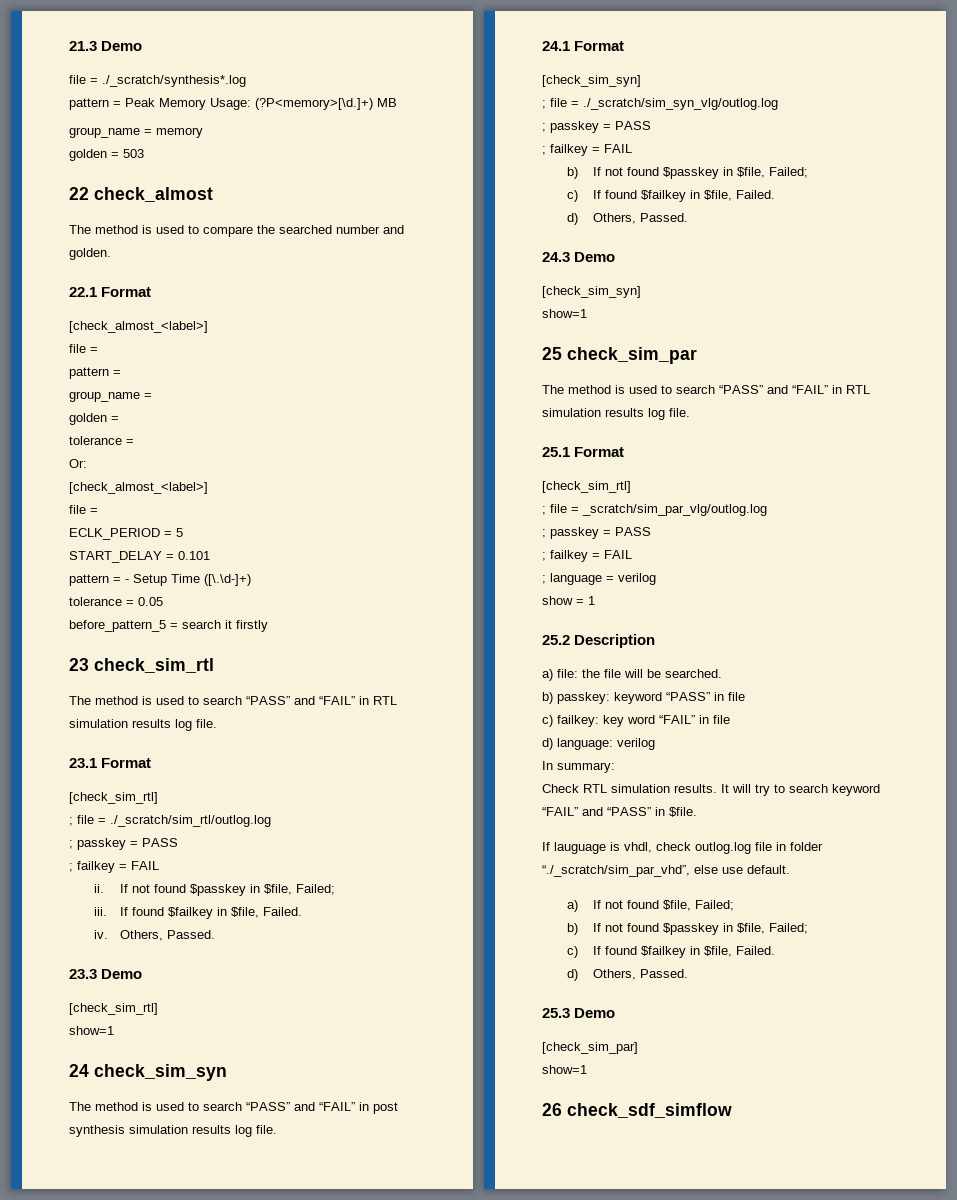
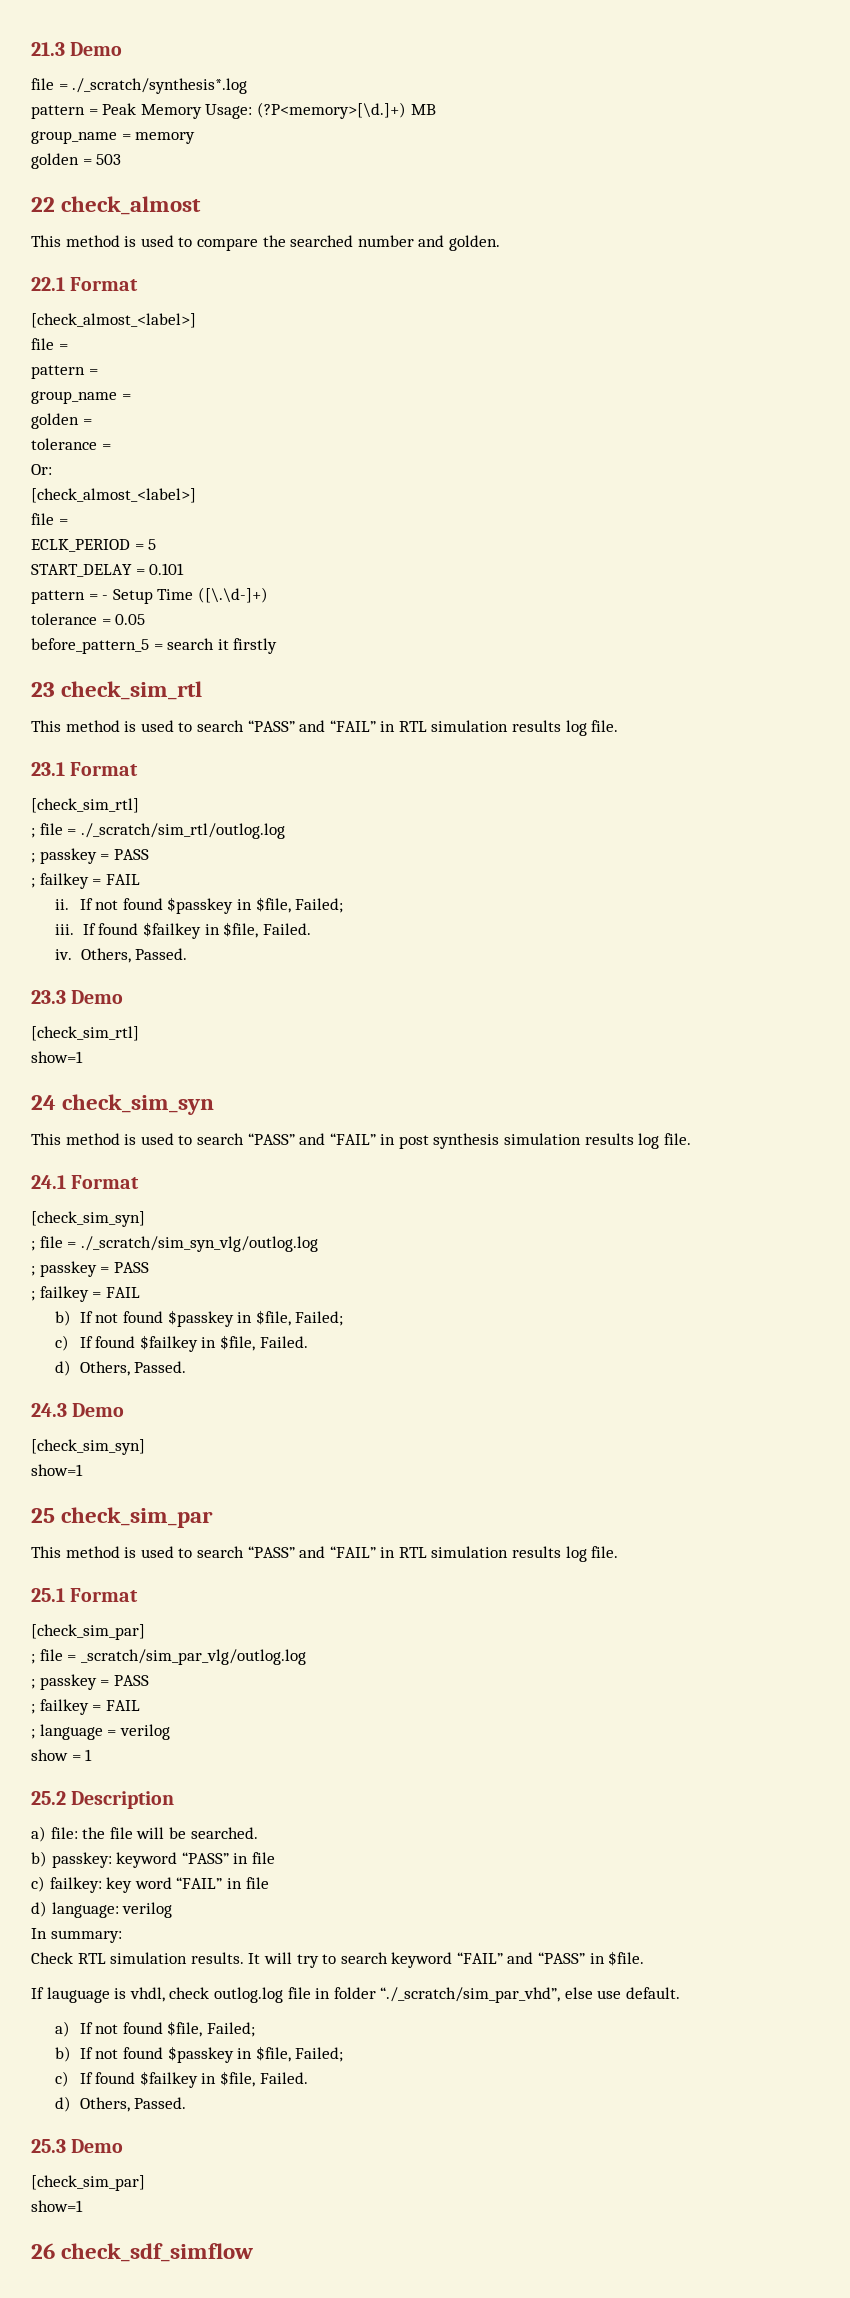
- The method is used to compare the searched number and golden.
+ This method is used to compare the searched number and golden.
  23 check_sim_rtl
- The method is used to search “PASS” and “FAIL” in RTL simulation results log file.
+ This method is used to search “PASS” and “FAIL” in RTL simulation results log file.
- The method is used to search “PASS” and “FAIL” in post synthesis simulation results log file.
+ This method is used to search “PASS” and “FAIL” in post synthesis simulation results log file.
  25 check_sim_par
- The method is used to search “PASS” and “FAIL” in RTL simulation results log file.
+ This method is used to search “PASS” and “FAIL” in RTL simulation results log file.
  25.1 Format
- [check_sim_rtl]
+ [check_sim_par]

